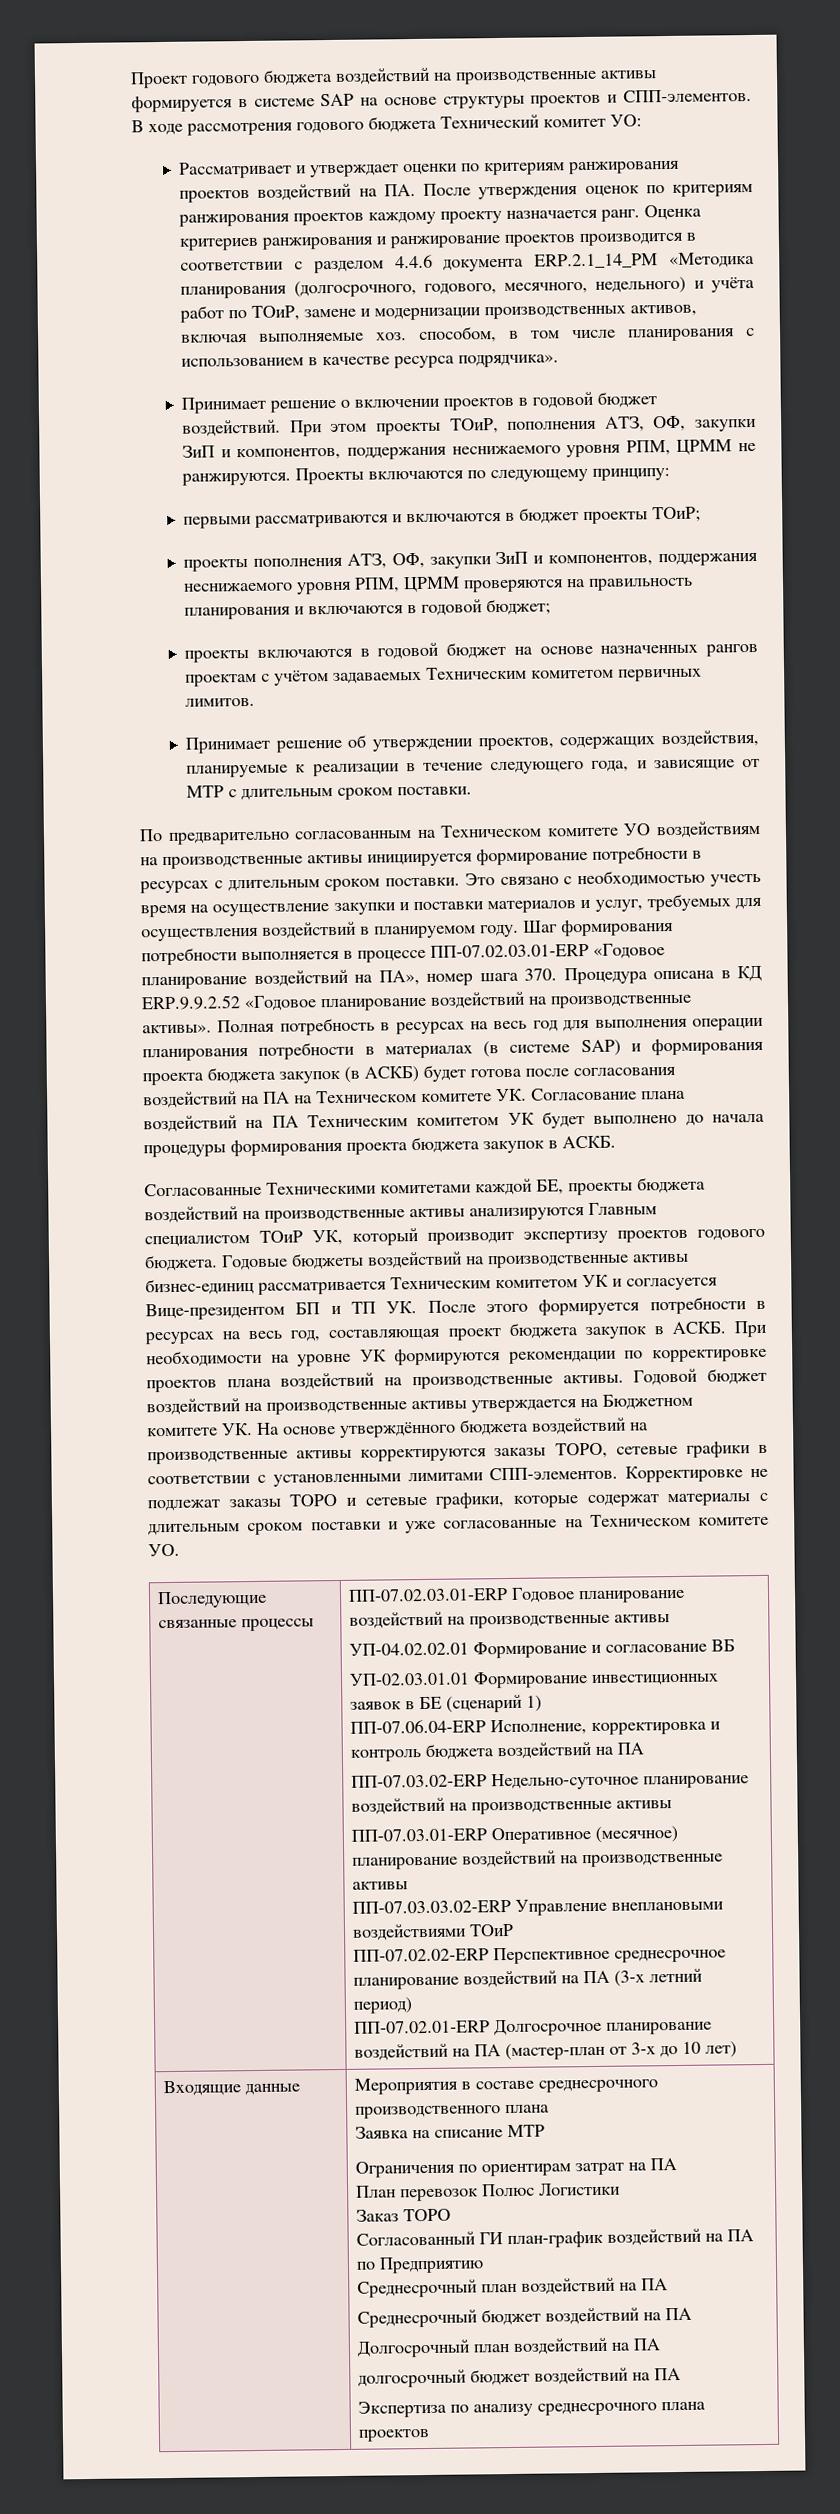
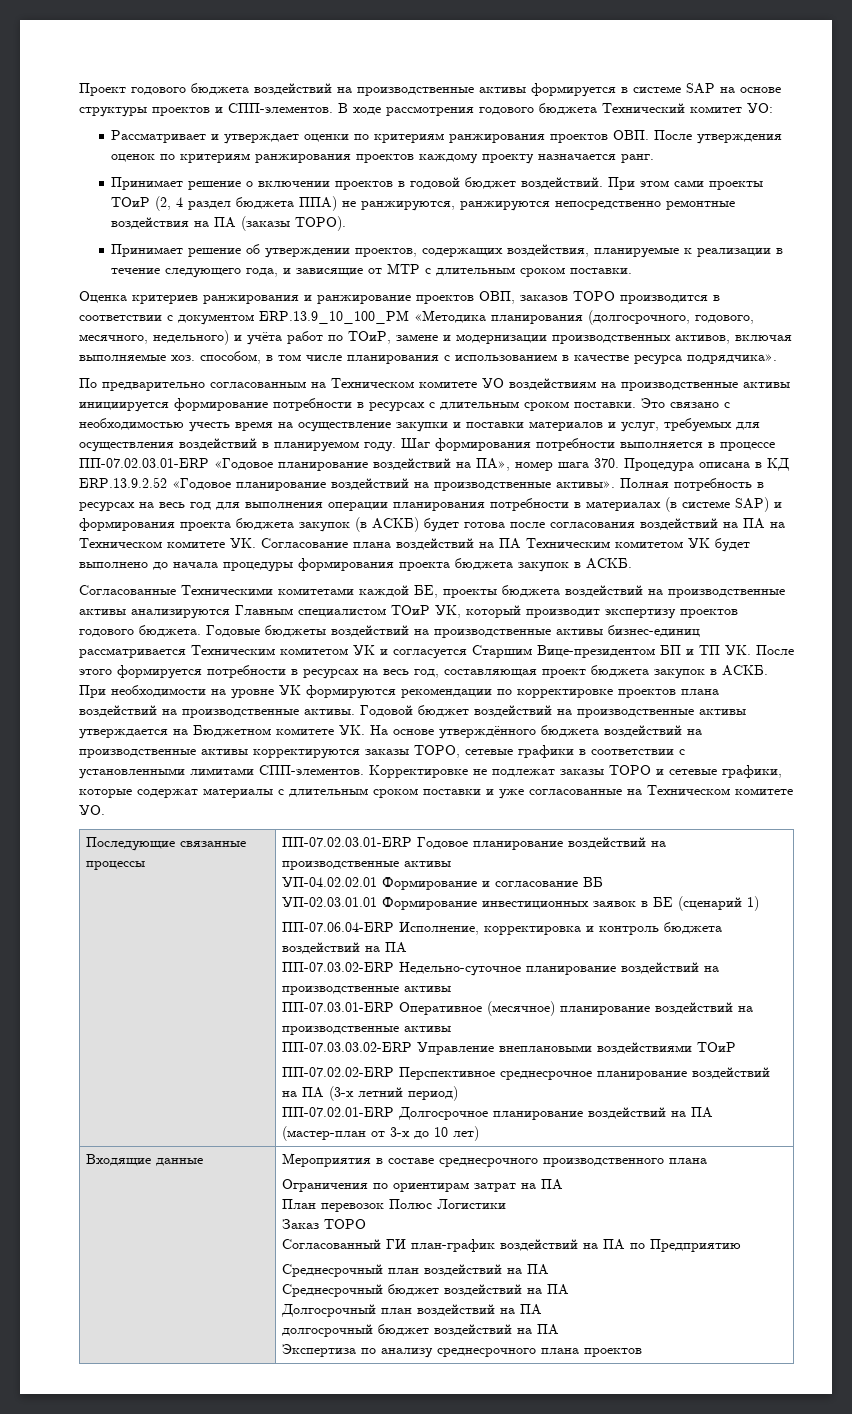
- Рассматривает и утверждает оценки по критериям ранжирования проектов воздействий на ПА. После утверждения оценок по критериям ранжирования проектов каждому проекту назначается ранг. Оценка критериев ранжирования и ранжирование проектов производится в соответствии с разделом 4.4.6 документа ERP.2.1_14_PM «Методика планирования (долгосрочного, годового, месячного, недельного) и учёта работ по ТОиР, замене и модернизации производственных активов, включая выполняемые хоз. способом, в том числе планирования с использованием в качестве ресурса подрядчика».
+ Рассматривает и утверждает оценки по критериям ранжирования проектов ОВП. После утверждения оценок по критериям ранжирования проектов каждому проекту назначается ранг.
+ Принимает решение о включении проектов в годовой бюджет воздействий. При этом сами проекты ТОиР (2, 4 раздел бюджета ППА) не ранжируются, ранжируются непосредственно ремонтные воздействия на ПА (заказы ТОРО).
+ Принимает решение об утверждении проектов, содержащих воздействия, планируемые к реализации в течение следующего года, и зависящие от МТР с длительным сроком поставки.
+ Оценка критериев ранжирования и ранжирование проектов ОВП, заказов ТОРО производится в соответствии с документом ERP.13.9_10_100_PM «Методика планирования (долгосрочного, годового, месячного, недельного) и учёта работ по ТОиР, замене и модернизации производственных активов, включая выполняемые хоз. способом, в том числе планирования с использованием в качестве ресурса подрядчика».
- Принимает решение о включении проектов в годовой бюджет воздействий. При этом проекты ТОиР, пополнения АТЗ, ОФ, закупки ЗиП и компонентов, поддержания неснижаемого уровня РПМ, ЦРММ не ранжируются. Проекты включаются по следующему принципу:
- первыми рассматриваются и включаются в бюджет проекты ТОиР;
- проекты пополнения АТЗ, ОФ, закупки ЗиП и компонентов, поддержания неснижаемого уровня РПМ, ЦРММ проверяются на правильность планирования и включаются в годовой бюджет;
- проекты включаются в годовой бюджет на основе назначенных рангов проектам с учётом задаваемых Техническим комитетом первичных лимитов.
- Принимает решение об утверждении проектов, содержащих воздействия, планируемые к реализации в течение следующего года, и зависящие от МТР с длительным сроком поставки.
- Шаг формирования потребности выполняется в процессе ПП-07.02.03.01-ERP «Годовое планирование воздействий на ПА», номер шага 370. Процедура описана в КД ERP.9.9.2.52 «Годовое планирование воздействий на производственные активы».
+ Шаг формирования потребности выполняется в процессе ПП-07.02.03.01-ERP «Годовое планирование воздействий на ПА», номер шага 370. Процедура описана в КД ERP.13.9.2.52 «Годовое планирование воздействий на производственные активы».
- Годовые бюджеты воздействий на производственные активы бизнес-единиц рассматривается Техническим комитетом УК и согласуется Вице-президентом БП и ТП УК. После этого формируется потребности в ресурсах на весь год, составляющая проект бюджета закупок в АСКБ.
+ Годовые бюджеты воздействий на производственные активы бизнес-единиц рассматривается Техническим комитетом УК и согласуется Старшим Вице-президентом БП и ТП УК. После этого формируется потребности в ресурсах на весь год, составляющая проект бюджета закупок в АСКБ.
- Заявка на списание МТР

